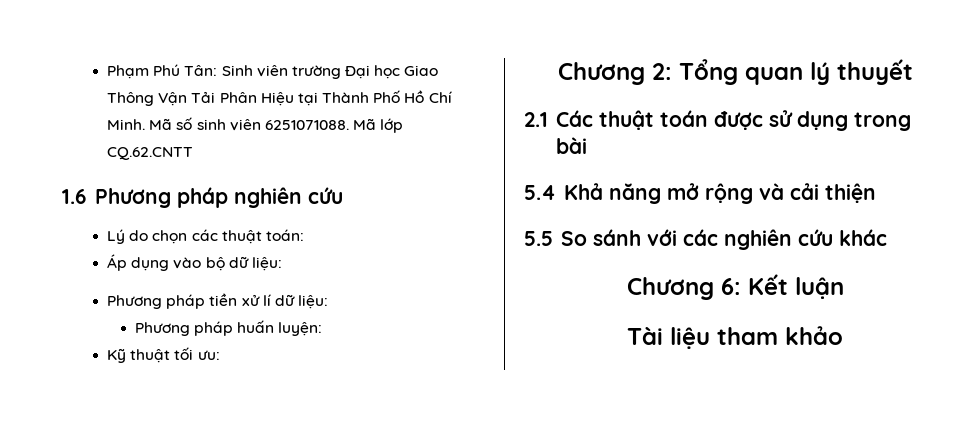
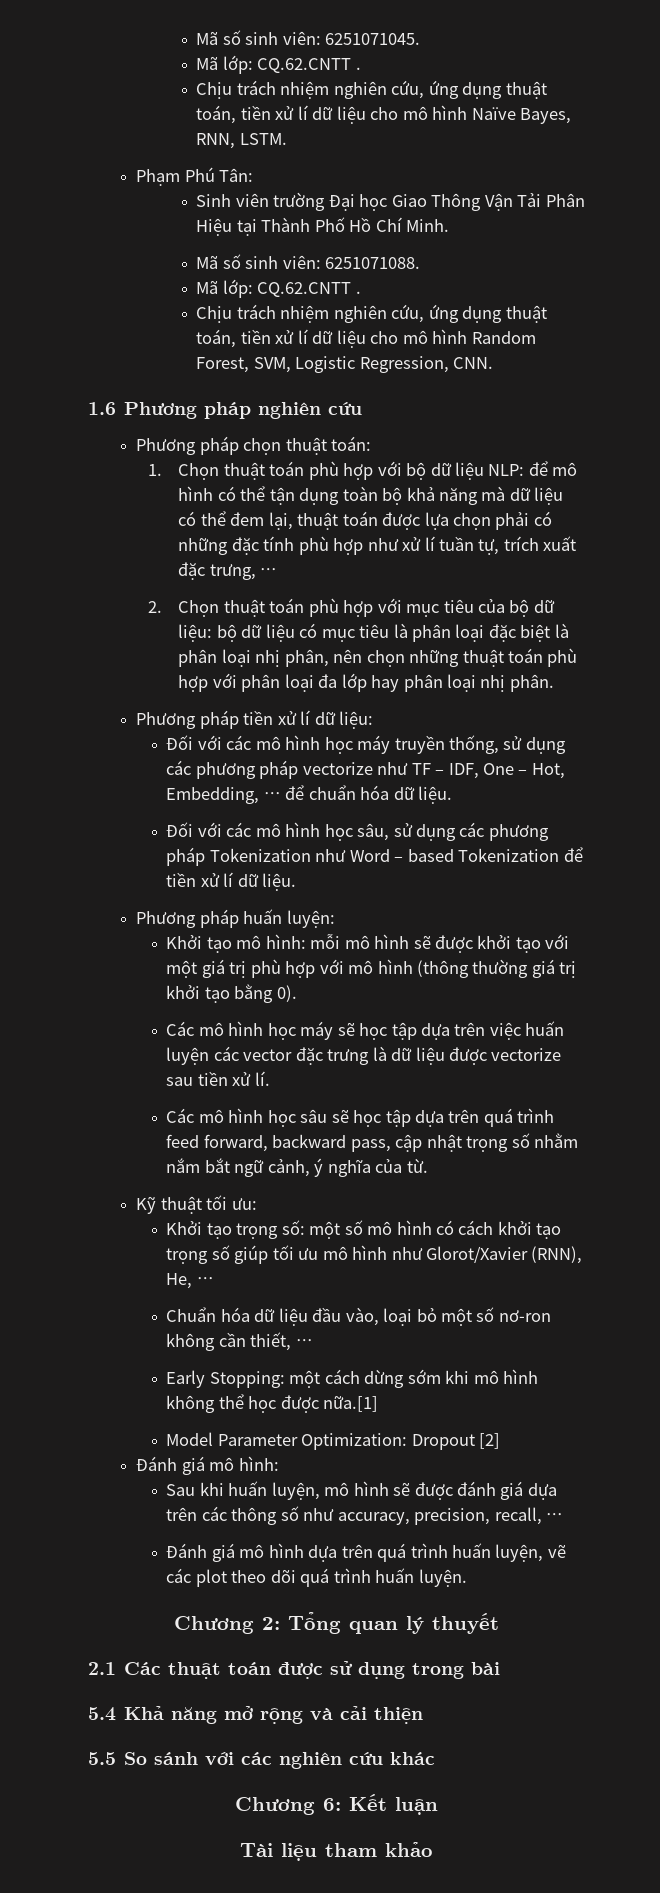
+ Mã số sinh viên: 6251071045.
+ Mã lớp: CQ.62.CNTT .
+ Chịu trách nhiệm nghiên cứu, ứng dụng thuật toán, tiền xử lí dữ liệu cho mô hình Naïve Bayes, RNN, LSTM.
- Phạm Phú Tân: Sinh viên trường Đại học Giao Thông Vận Tải Phân Hiệu tại Thành Phố Hồ Chí Minh. Mã số sinh viên 6251071088. Mã lớp CQ.62.CNTT
+ Phạm Phú Tân:
+ Sinh viên trường Đại học Giao Thông Vận Tải Phân Hiệu tại Thành Phố Hồ Chí Minh.
+ Mã số sinh viên: 6251071088.
+ Mã lớp: CQ.62.CNTT .
+ Chịu trách nhiệm nghiên cứu, ứng dụng thuật toán, tiền xử lí dữ liệu cho mô hình Random Forest, SVM, Logistic Regression, CNN.
- Lý do chọn các thuật toán:
- Áp dụng vào bộ dữ liệu:
+ Phương pháp chọn thuật toán:
+ 1. Chọn thuật toán phù hợp với bộ dữ liệu NLP: để mô hình có thể tận dụng toàn bộ khả năng mà dữ liệu có thể đem lại, thuật toán được lựa chọn phải có những đặc tính phù hợp như xử lí tuần tự, trích xuất đặc trưng, …
+ 2. Chọn thuật toán phù hợp với mục tiêu của bộ dữ liệu: bộ dữ liệu có mục tiêu là phân loại đặc biệt là phân loại nhị phân, nên chọn những thuật toán phù hợp với phân loại đa lớp hay phân loại nhị phân.
+ Đối với các mô hình học máy truyền thống, sử dụng các phương pháp vectorize như TF – IDF, One – Hot, Embedding, … để chuẩn hóa dữ liệu.
+ Đối với các mô hình học sâu, sử dụng các phương pháp Tokenization như Word – based Tokenization để tiền xử lí dữ liệu.
  Phương pháp huấn luyện:
+ Khởi tạo mô hình: mỗi mô hình sẽ được khởi tạo với một giá trị phù hợp với mô hình (thông thường giá trị khởi tạo bằng 0).
+ Các mô hình học máy sẽ học tập dựa trên việc huấn luyện các vector đặc trưng là dữ liệu được vectorize sau tiền xử lí.
+ Các mô hình học sâu sẽ học tập dựa trên quá trình feed forward, backward pass, cập nhật trọng số nhằm nắm bắt ngữ cảnh, ý nghĩa của từ.
  Kỹ thuật tối ưu:
+ Khởi tạo trọng số: một số mô hình có cách khởi tạo trọng số giúp tối ưu mô hình như Glorot/Xavier (RNN), He, …
+ Chuẩn hóa dữ liệu đầu vào, loại bỏ một số nơ-ron không cần thiết, …
+ Early Stopping: một cách dừng sớm khi mô hình không thể học được nữa.[1]
+ Model Parameter Optimization: Dropout [2]
+ Đánh giá mô hình:
+ Sau khi huấn luyện, mô hình sẽ được đánh giá dựa trên các thông số như accuracy, precision, recall, …
+ Đánh giá mô hình dựa trên quá trình huấn luyện, vẽ các plot theo dõi quá trình huấn luyện.

